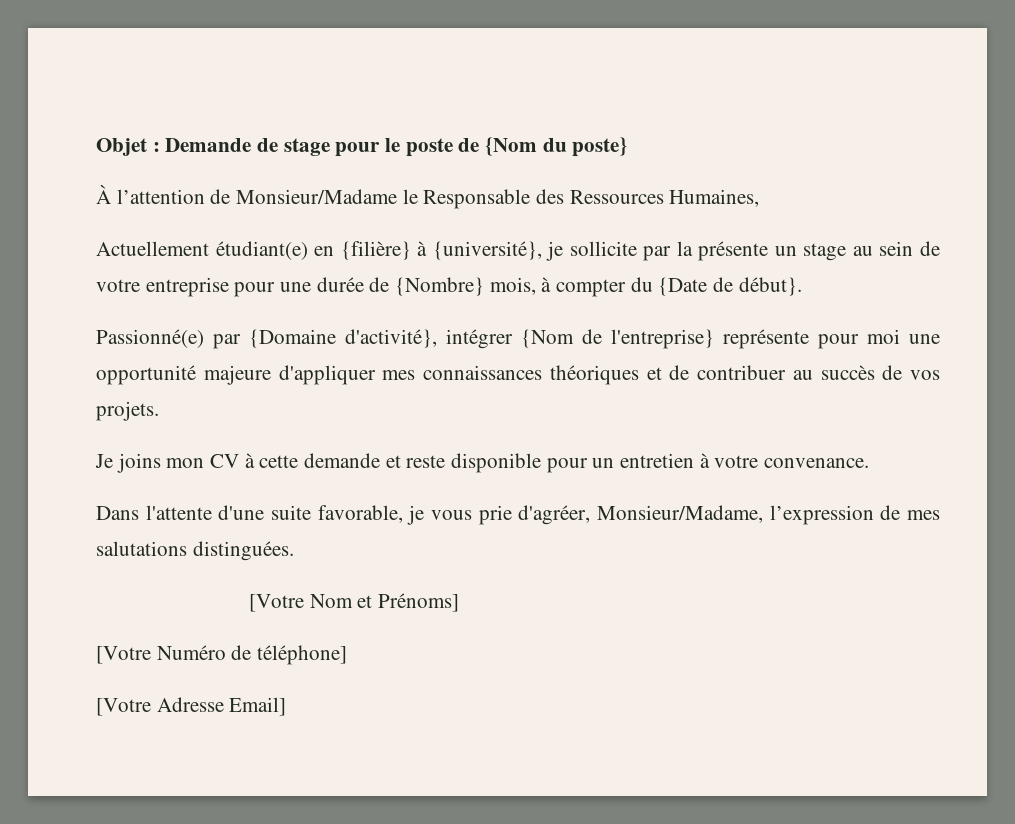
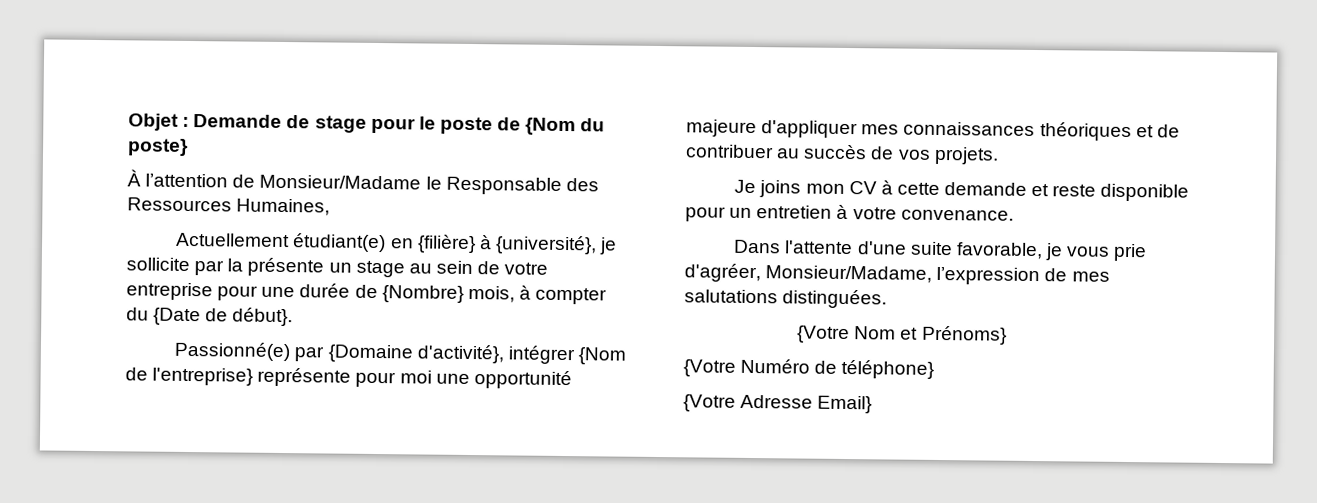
- [Votre Nom et Prénoms]
- [Votre Numéro de téléphone]
- [Votre Adresse Email]
+ {Votre Nom et Prénoms}
+ {Votre Numéro de téléphone}
+ {Votre Adresse Email}

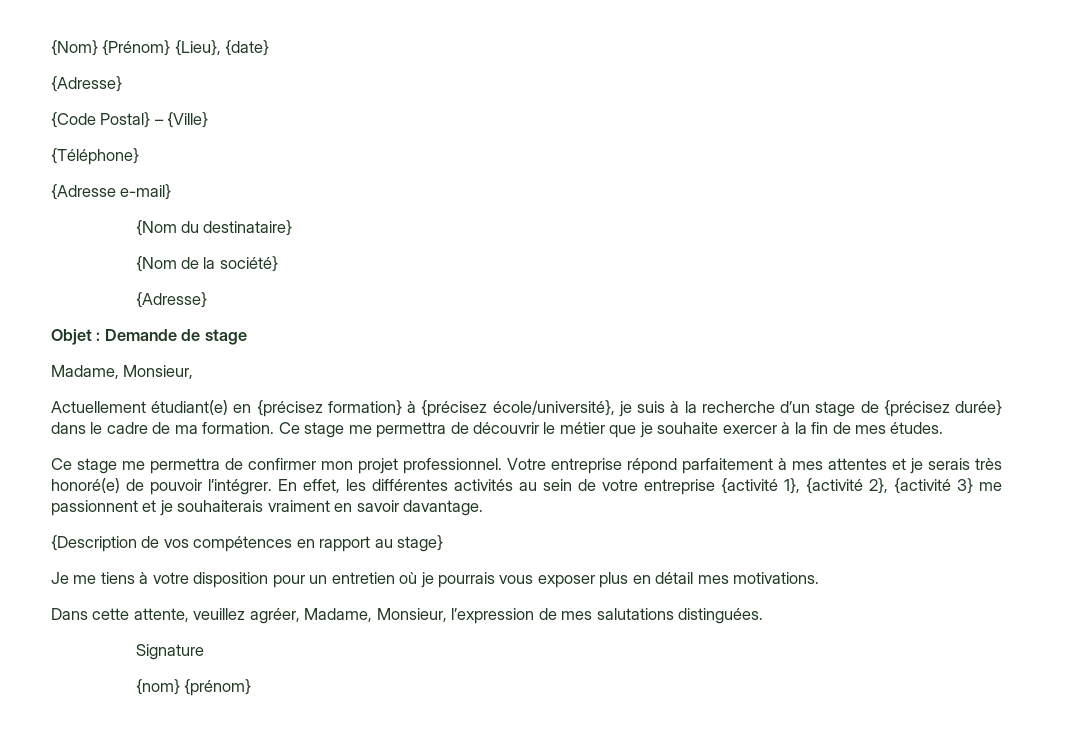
+ {Nom} {Prénom} {Lieu}, {date}
+ {Adresse}
+ {Code Postal} – {Ville}
+ {Téléphone}
+ {Adresse e-mail}
+ {Nom du destinataire}
+ {Nom de la société}
+ {Adresse}
- Objet : Demande de stage pour le poste de {Nom du poste}
- À l’attention de Monsieur/Madame le Responsable des Ressources Humaines,
- Actuellement étudiant(e) en {filière} à {université}, je sollicite par la présente un stage au sein de votre entreprise pour une durée de {Nombre} mois, à compter du {Date de début}.
- Passionné(e) par {Domaine d'activité}, intégrer {Nom de l'entreprise} représente pour moi une opportunité majeure d'appliquer mes connaissances théoriques et de contribuer au succès de vos projets.
- Je joins mon CV à cette demande et reste disponible pour un entretien à votre convenance.
- Dans l'attente d'une suite favorable, je vous prie d'agréer, Monsieur/Madame, l’expression de mes salutations distinguées.
+ Objet : Demande de stage
+ Madame, Monsieur,
+ Actuellement étudiant(e) en {précisez formation} à {précisez école/université}, je suis à la recherche d’un stage de {précisez durée} dans le cadre de ma formation. Ce stage me permettra de découvrir le métier que je souhaite exercer à la fin de mes études.
+ Ce stage me permettra de confirmer mon projet professionnel. Votre entreprise répond parfaitement à mes attentes et je serais très honoré(e) de pouvoir l’intégrer. En effet, les différentes activités au sein de votre entreprise {activité 1}, {activité 2}, {activité 3} me passionnent et je souhaiterais vraiment en savoir davantage.
+ {Description de vos compétences en rapport au stage}
+ Je me tiens à votre disposition pour un entretien où je pourrais vous exposer plus en détail mes motivations.
+ Dans cette attente, veuillez agréer, Madame, Monsieur, l’expression de mes salutations distinguées.
- {Votre Nom et Prénoms}
- {Votre Numéro de téléphone}
- {Votre Adresse Email}
+ Signature
+ {nom} {prénom}

